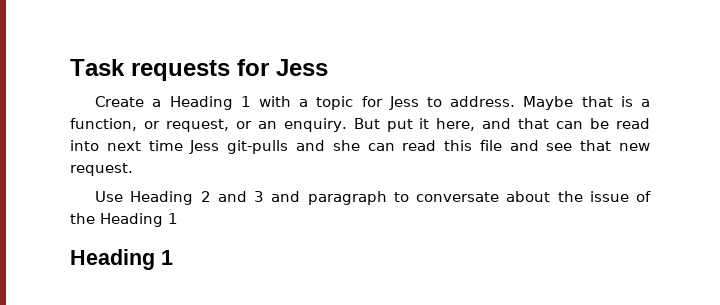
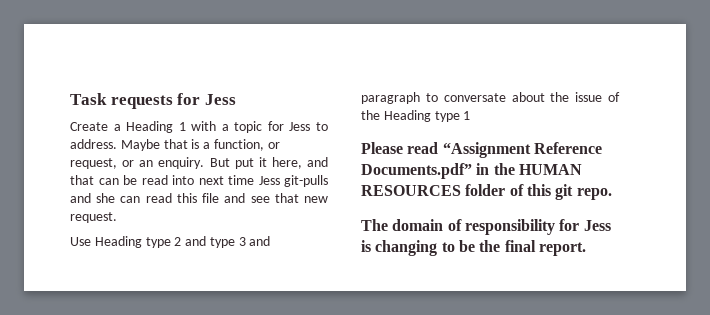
- Use Heading 2 and 3 and paragraph to conversate about the issue of the Heading 1
- Heading 1
+ Use Heading type 2 and type 3 and paragraph to conversate about the issue of the Heading type 1
+ Please read “Assignment Reference Documents.pdf” in the HUMAN RESOURCES folder of this git repo.
+ The domain of responsibility for Jess is changing to be the final report.

